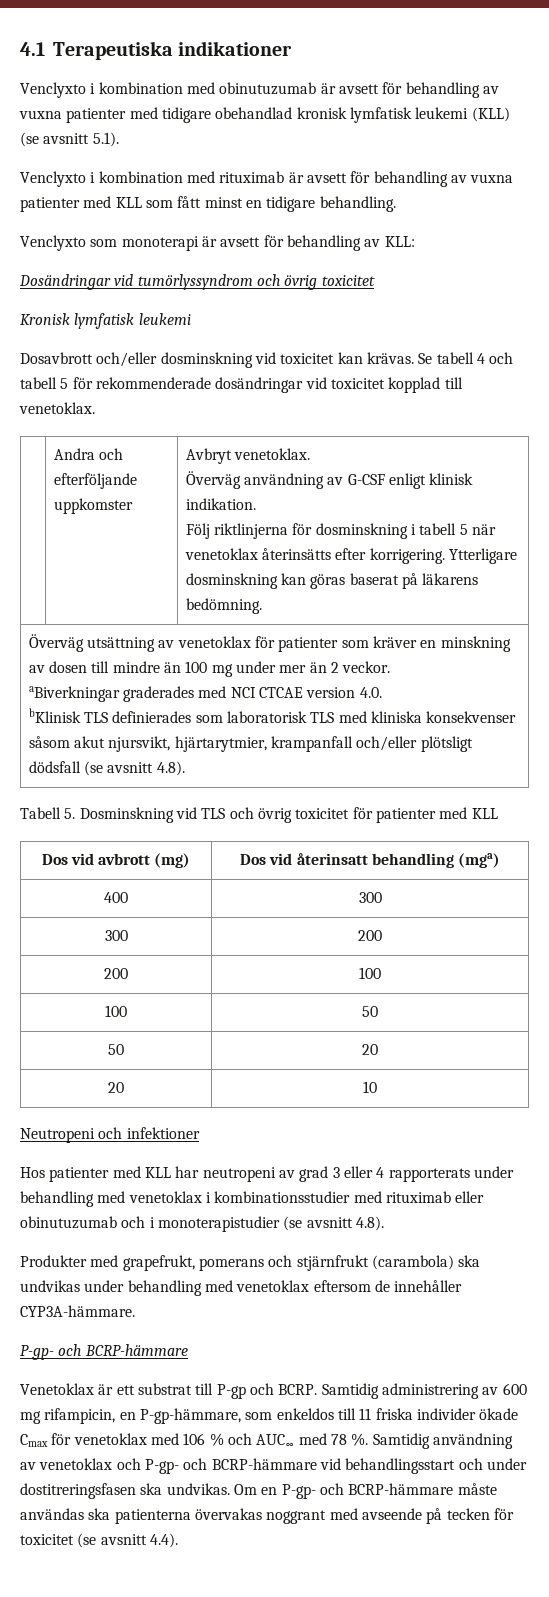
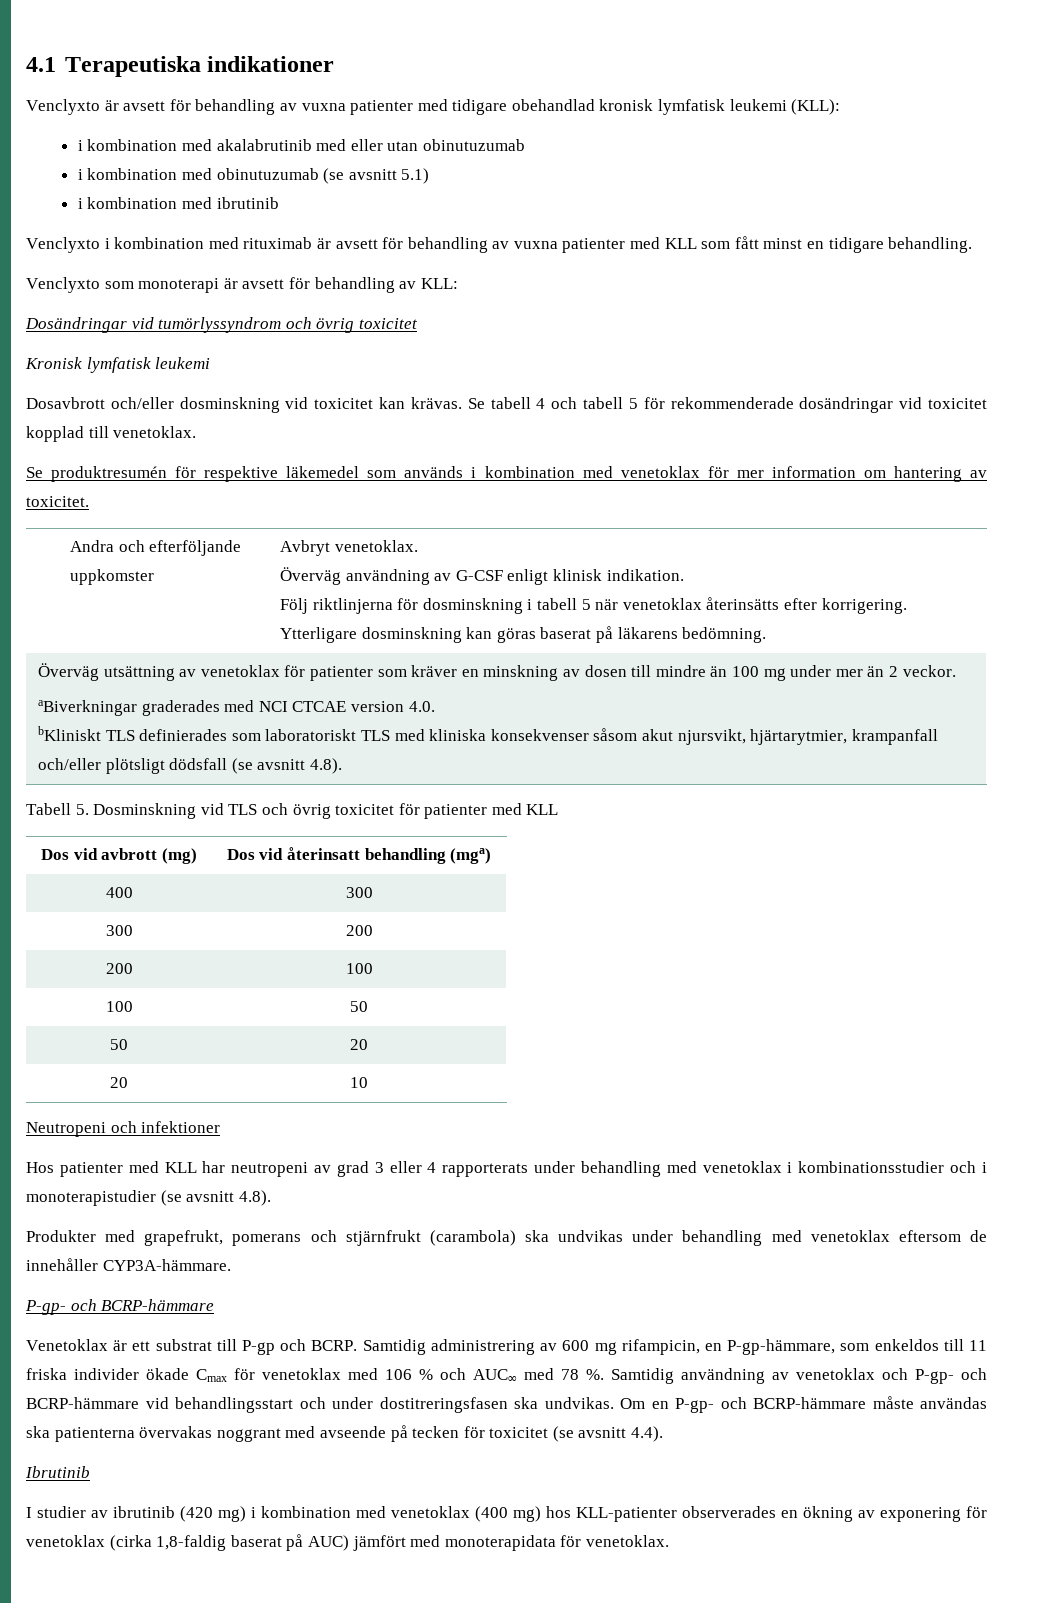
- Venclyxto i kombination med obinutuzumab är avsett för behandling av vuxna patienter med tidigare obehandlad kronisk lymfatisk leukemi (KLL) (se avsnitt 5.1).
+ Venclyxto är avsett för behandling av vuxna patienter med tidigare obehandlad kronisk lymfatisk leukemi (KLL):
+ i kombination med akalabrutinib med eller utan obinutuzumab
+ i kombination med obinutuzumab (se avsnitt 5.1)
+ i kombination med ibrutinib
+ Se produktresumén för respektive läkemedel som används i kombination med venetoklax för mer information om hantering av toxicitet.
- bKlinisk TLS definierades som laboratorisk TLS med kliniska konsekvenser såsom akut njursvikt, hjärtarytmier, krampanfall och/eller plötsligt dödsfall (se avsnitt 4.8).
+ bKliniskt TLS definierades som laboratoriskt TLS med kliniska konsekvenser såsom akut njursvikt, hjärtarytmier, krampanfall och/eller plötsligt dödsfall (se avsnitt 4.8).
- Hos patienter med KLL har neutropeni av grad 3 eller 4 rapporterats under behandling med venetoklax i kombinationsstudier med rituximab eller obinutuzumab och i monoterapistudier (se avsnitt 4.8).
+ Hos patienter med KLL har neutropeni av grad 3 eller 4 rapporterats under behandling med venetoklax i kombinationsstudier och i monoterapistudier (se avsnitt 4.8).
+ Ibrutinib
+ I studier av ibrutinib (420 mg) i kombination med venetoklax (400 mg) hos KLL-patienter observerades en ökning av exponering för venetoklax (cirka 1,8-faldig baserat på AUC) jämfört med monoterapidata för venetoklax.

